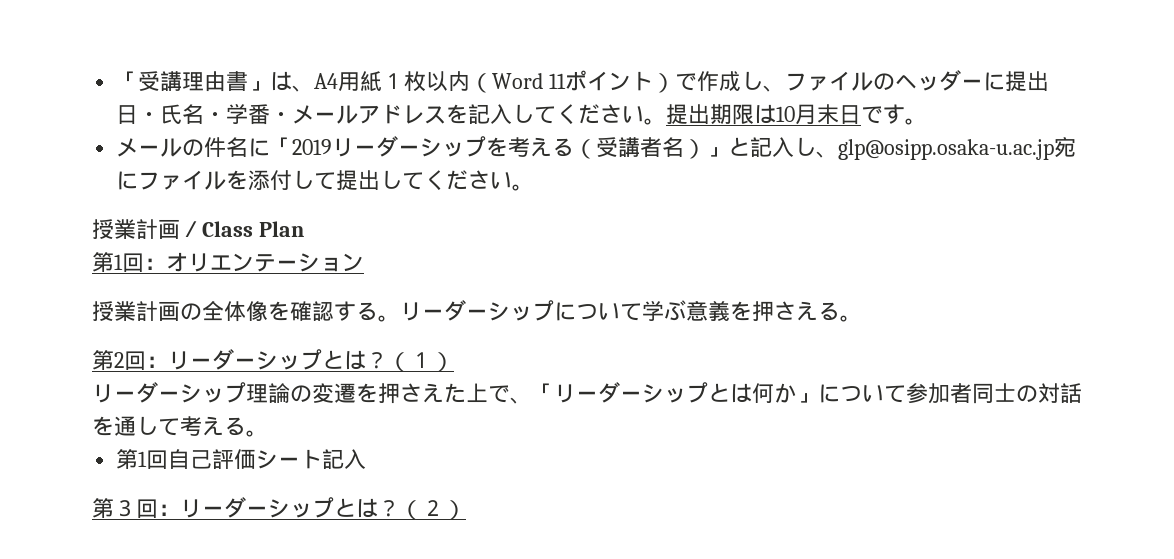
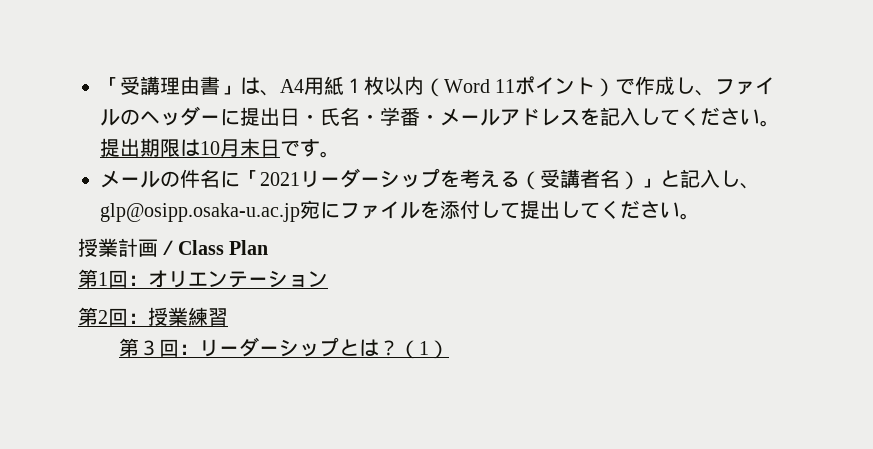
- メールの件名に「2019リーダーシップを考える（受講者名）」と記入し、glp@osipp.osaka-u.ac.jp宛にファイルを添付して提出してください。
+ メールの件名に「2021リーダーシップを考える（受講者名）」と記入し、glp@osipp.osaka-u.ac.jp宛にファイルを添付して提出してください。
- 授業計画の全体像を確認する。リーダーシップについて学ぶ意義を押さえる。
- 第2回：リーダーシップとは？（１）
- リーダーシップ理論の変遷を押さえた上で、「リーダーシップとは何か」について参加者同士の対話を通して考える。
- 第1回自己評価シート記入
+ 第2回：授業練習
- （２）
+ （1）

